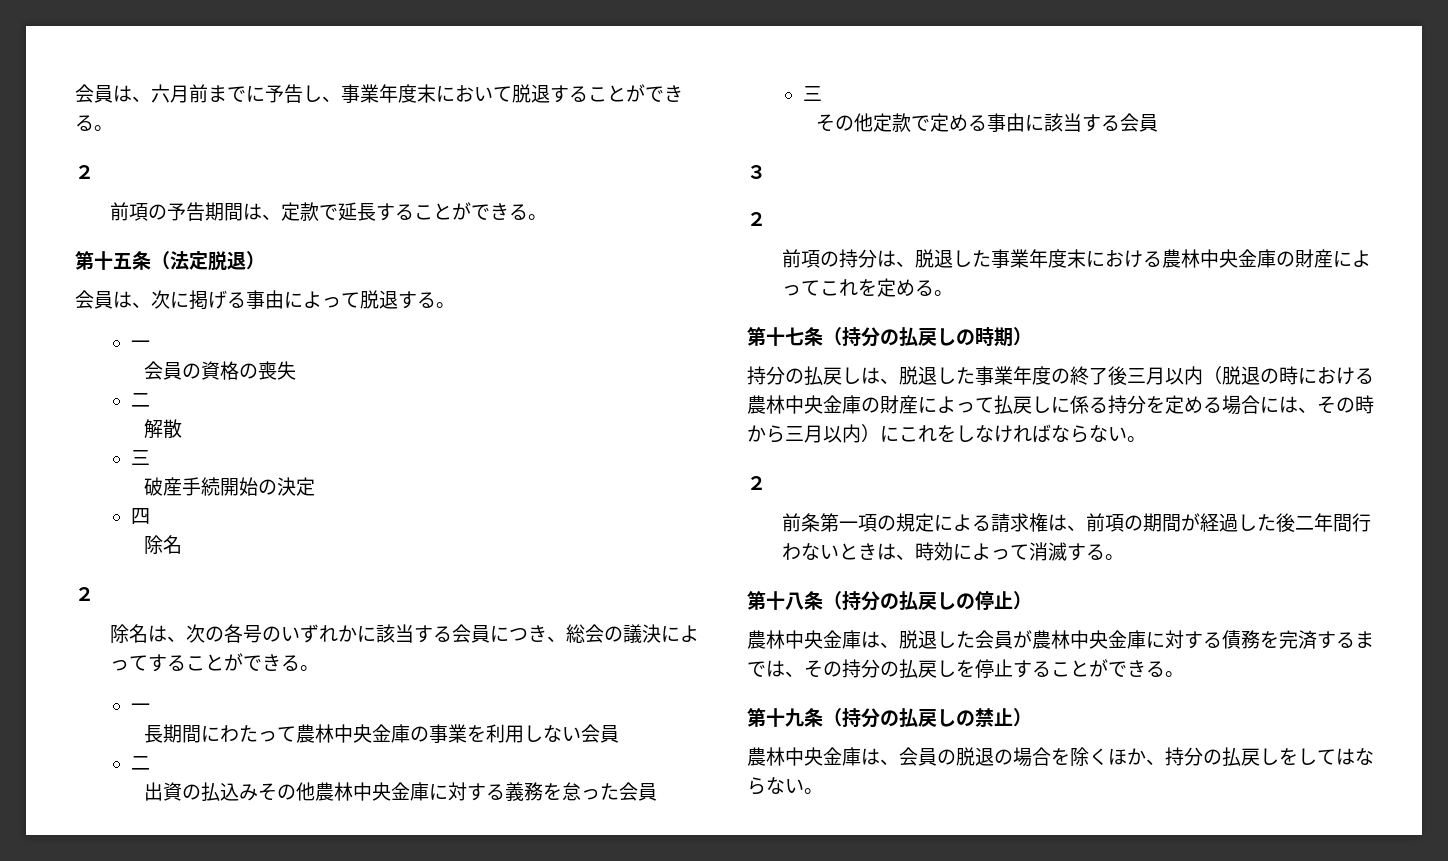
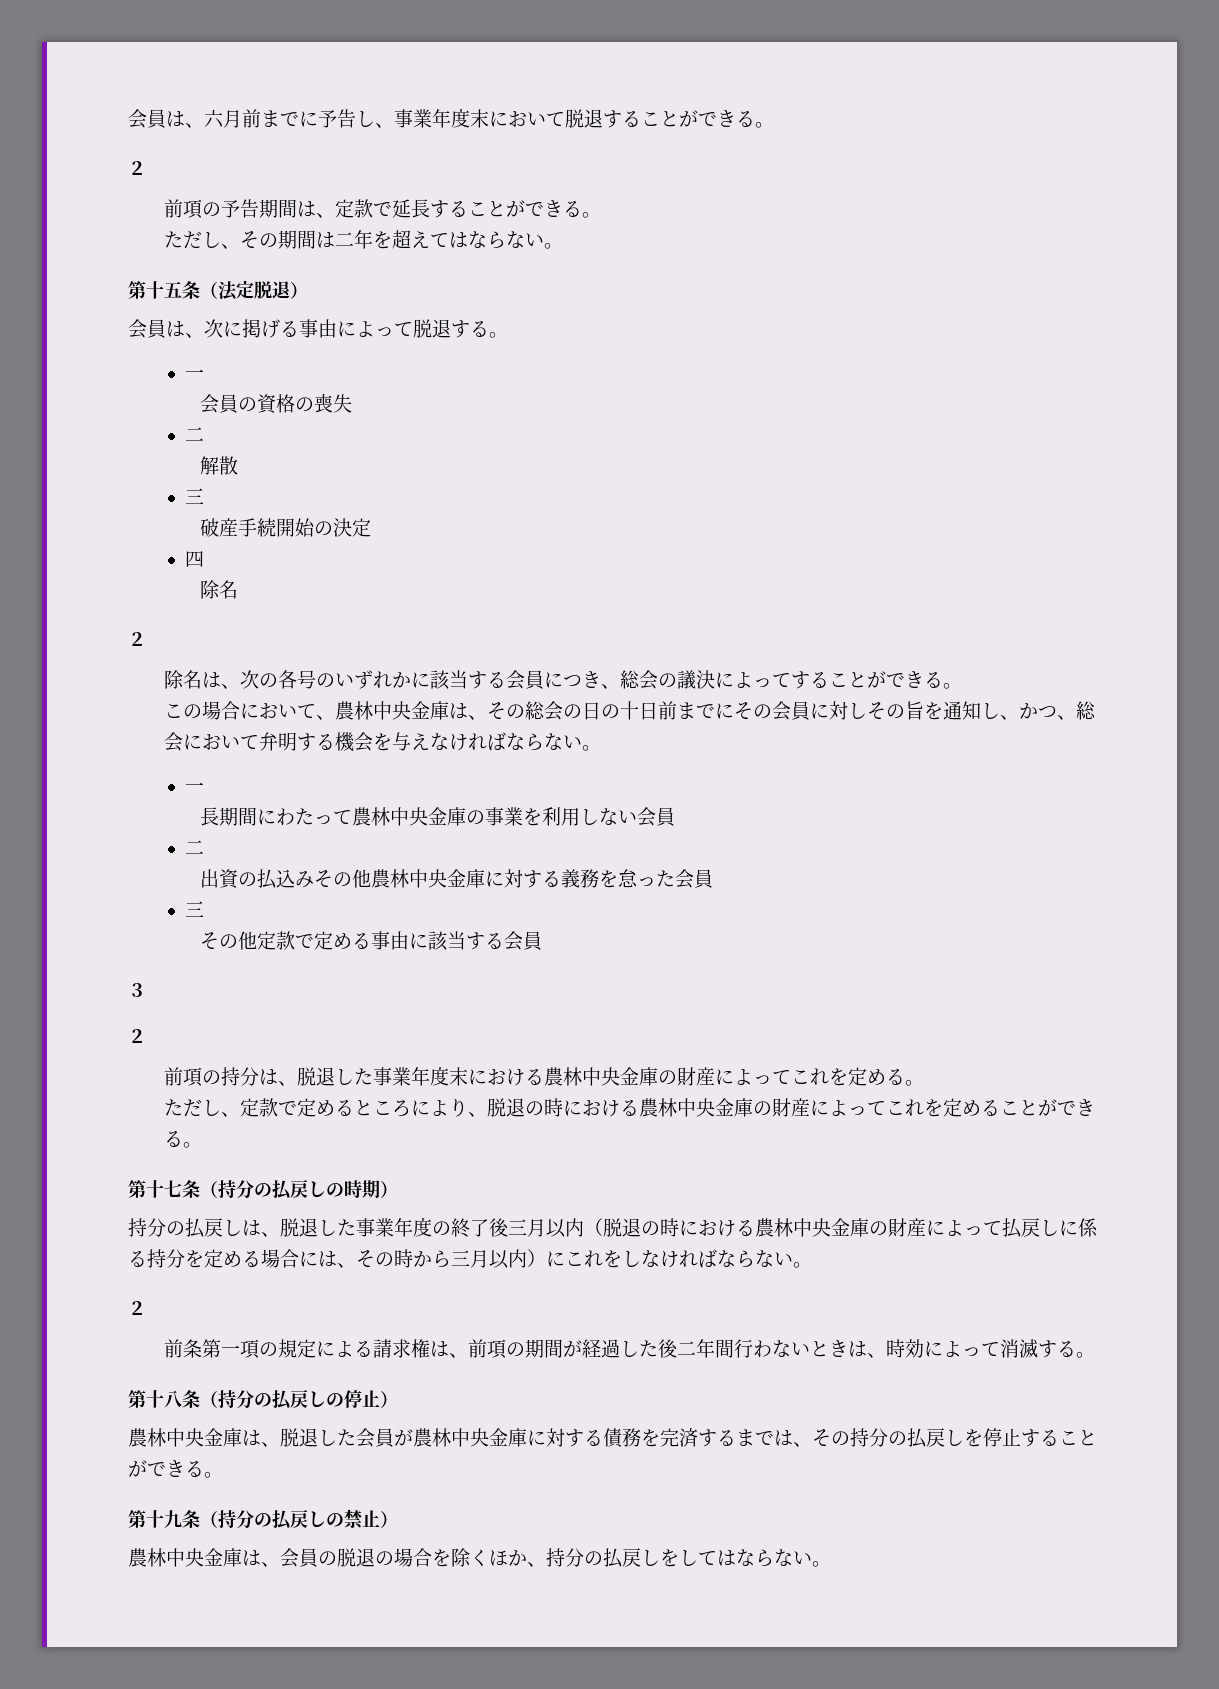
+ ただし、その期間は二年を超えてはならない。
+ この場合において、農林中央金庫は、その総会の日の十日前までにその会員に対しその旨を通知し、かつ、総会において弁明する機会を与えなければならない。
+ ただし、定款で定めるところにより、脱退の時における農林中央金庫の財産によってこれを定めることができる。

